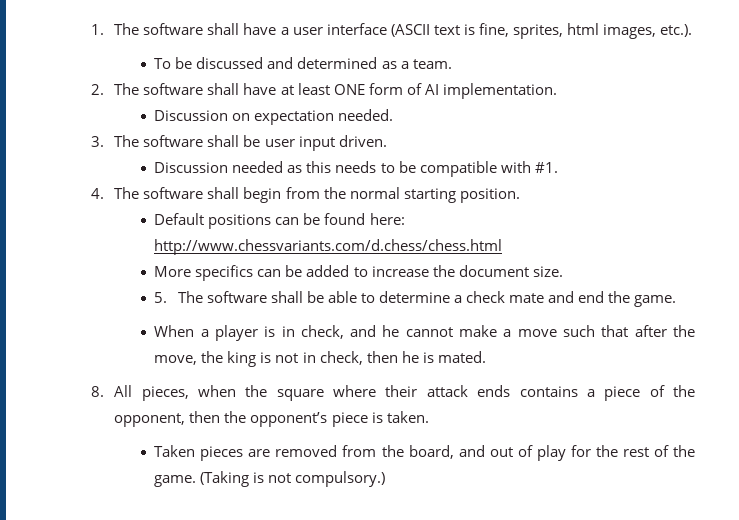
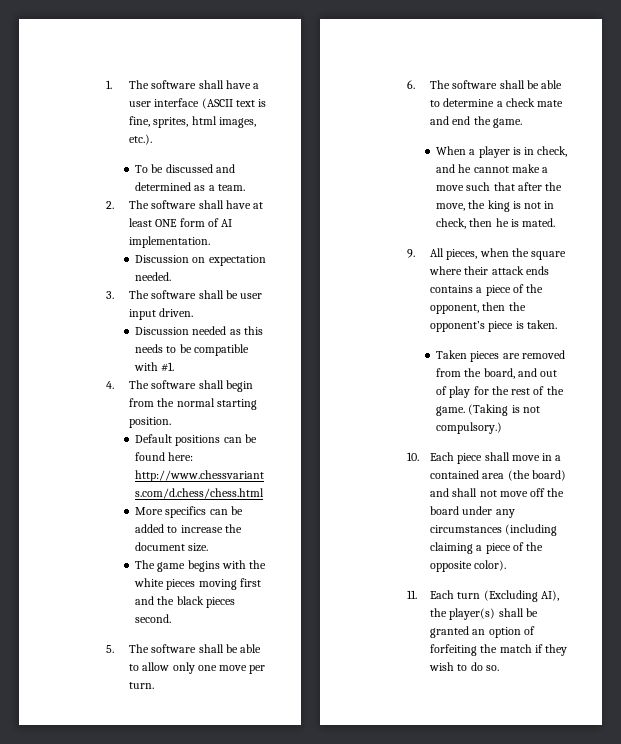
- 5. The software shall be able to determine a check mate and end the game.
+ The game begins with the white pieces moving first and the black pieces second.
+ 5. The software shall be able to allow only one move per turn.
+ 6. The software shall be able to determine a check mate and end the game.
- 8. All pieces, when the square where their attack ends contains a piece of the opponent, then the opponent’s piece is taken.
+ 9. All pieces, when the square where their attack ends contains a piece of the opponent, then the opponent’s piece is taken.
+ 10. Each piece shall move in a contained area (the board) and shall not move off the board under any circumstances (including claiming a piece of the opposite color).
+ 11. Each turn (Excluding AI), the player(s) shall be granted an option of forfeiting the match if they wish to do so.

